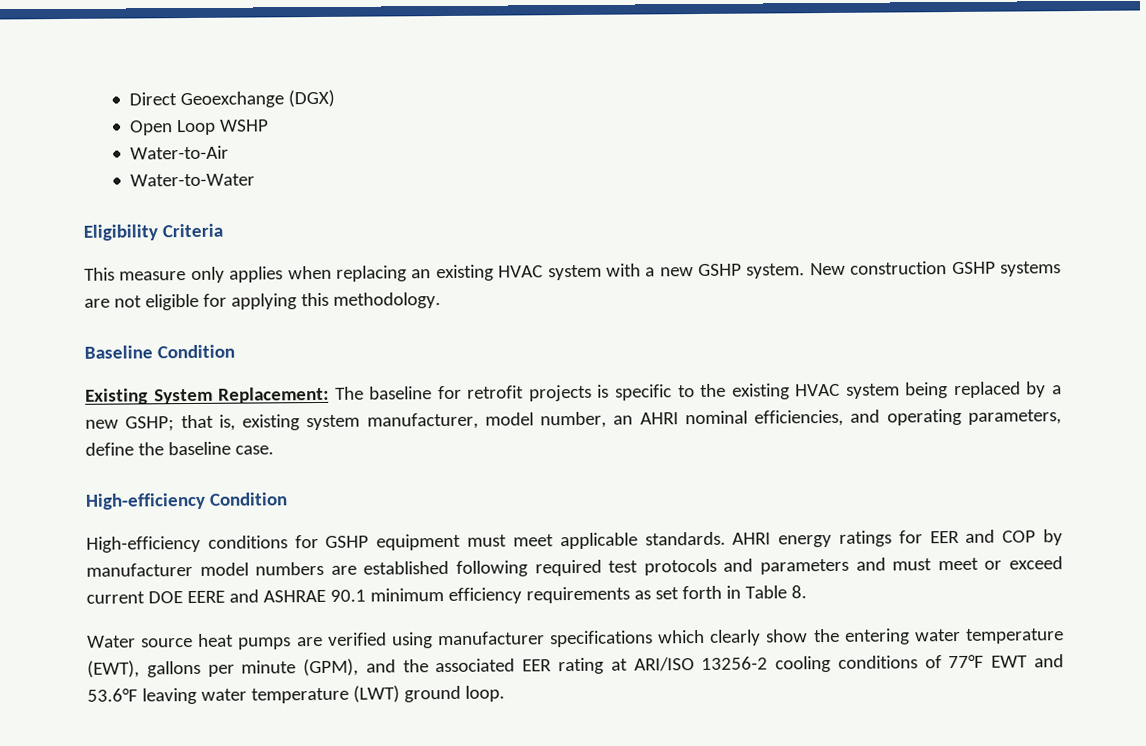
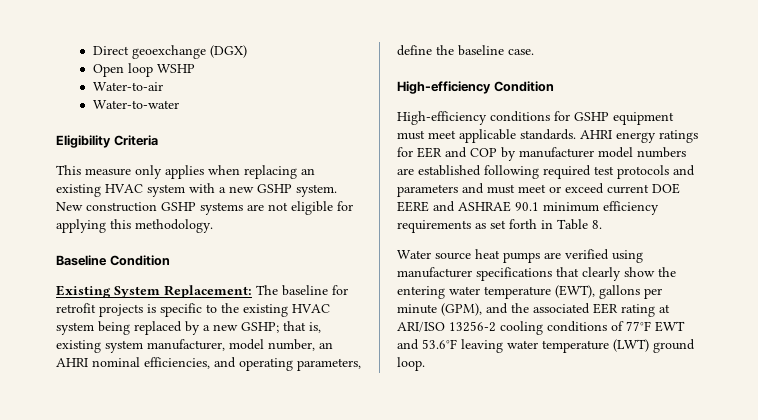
- Direct Geoexchange (DGX)
+ Direct geoexchange (DGX)
- Open Loop WSHP
+ Open loop WSHP
- Water-to-Air
- Water-to-Water
+ Water-to-air
+ Water-to-water
- Water source heat pumps are verified using manufacturer specifications which clearly show the entering water temperature (EWT), gallons per minute (GPM), and the associated EER rating at ARI/ISO 13256-2 cooling conditions of 77°F EWT and 53.6°F leaving water temperature (LWT) ground loop.
+ Water source heat pumps are verified using manufacturer specifications that clearly show the entering water temperature (EWT), gallons per minute (GPM), and the associated EER rating at ARI/ISO 13256-2 cooling conditions of 77°F EWT and 53.6°F leaving water temperature (LWT) ground loop.

